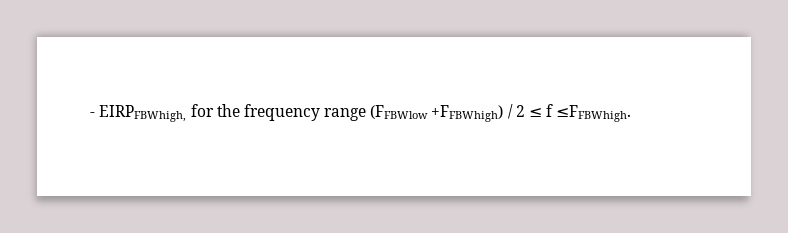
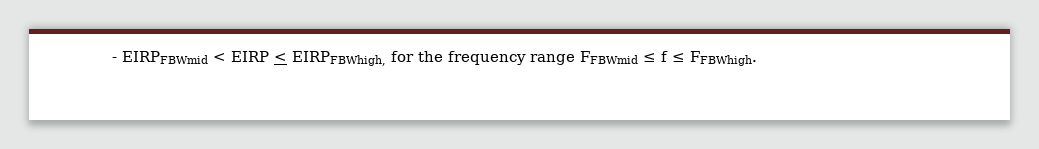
- - EIRPFBWhigh, for the frequency range (FFBWlow +FFBWhigh) / 2 ≤ f ≤FFBWhigh.
+ - EIRPFBWmid < EIRP < EIRPFBWhigh, for the frequency range FFBWmid ≤ f ≤ FFBWhigh.

